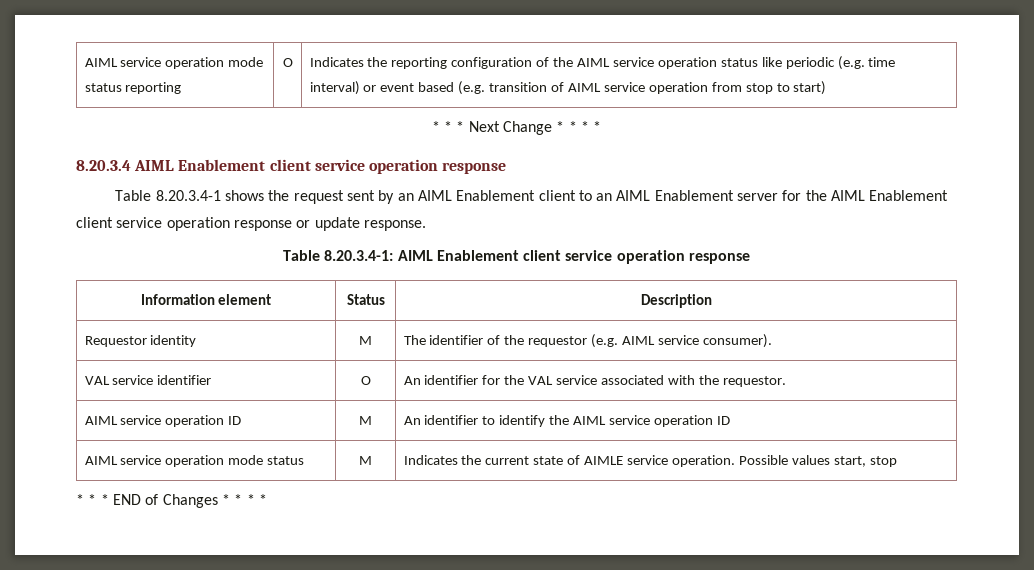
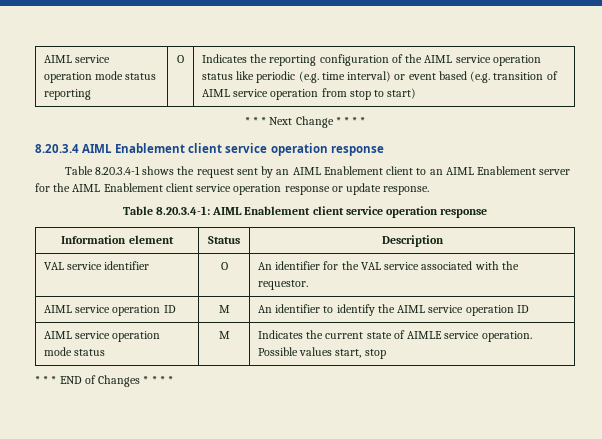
- Requestor identity | M | The identifier of the requestor (e.g. AIML service consumer).

